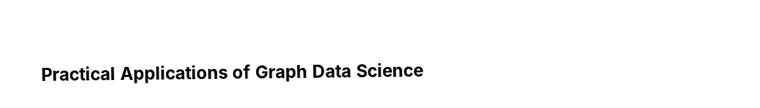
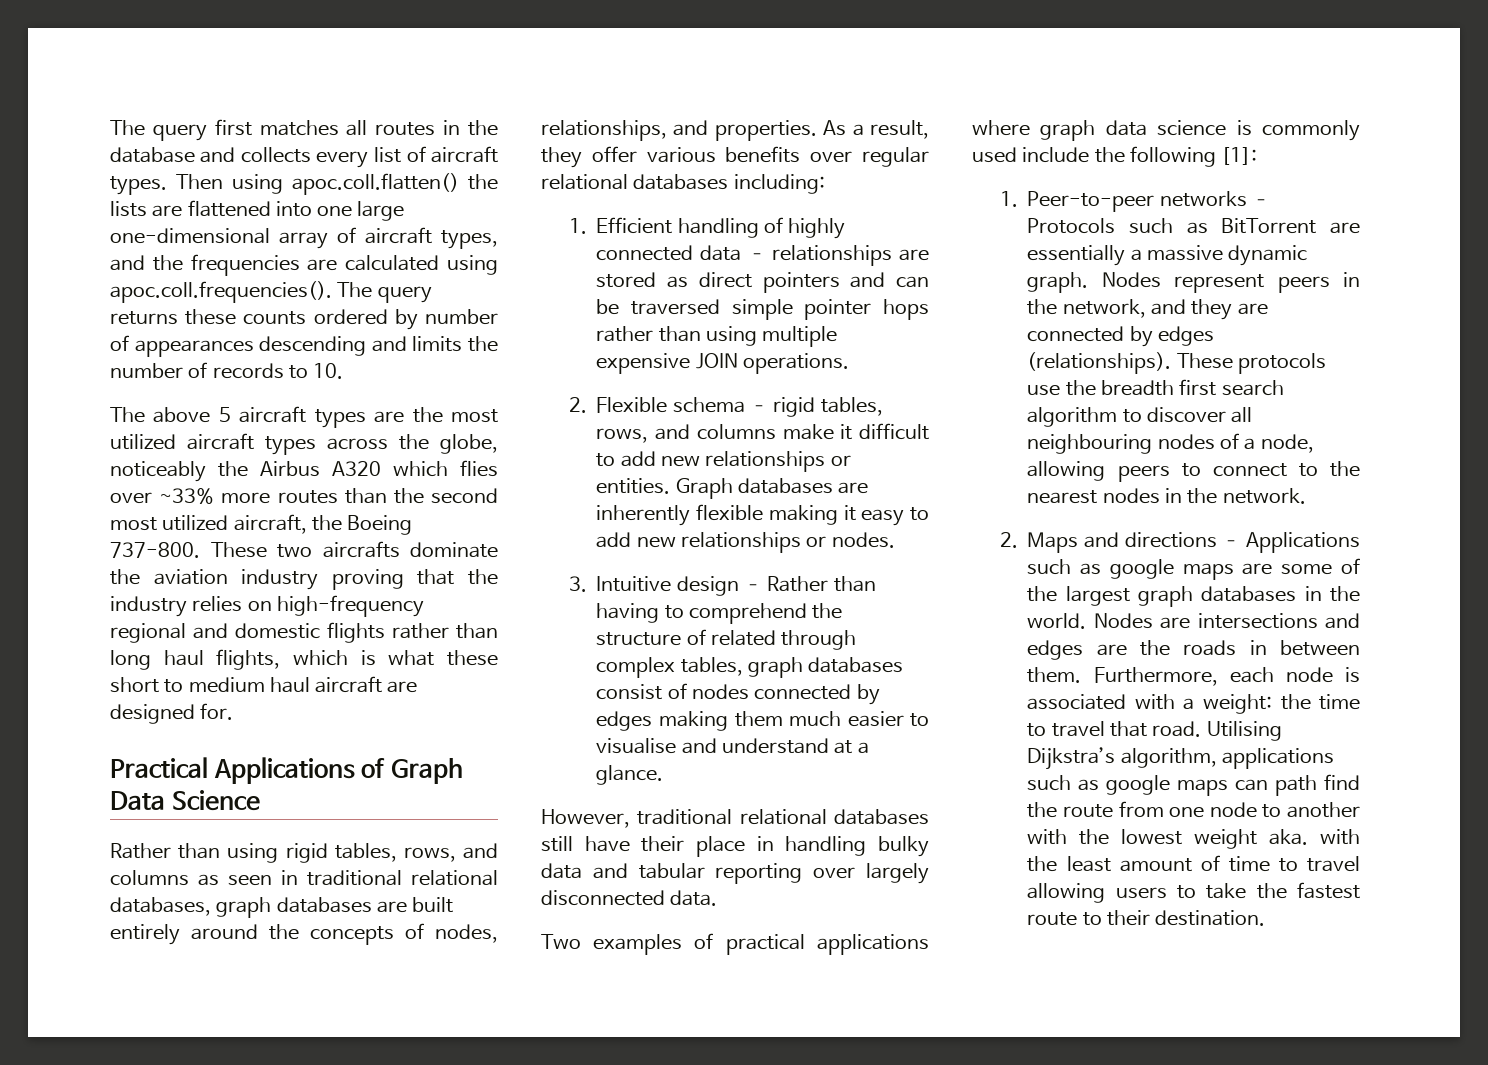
+ The query first matches all routes in the database and collects every list of aircraft types. Then using apoc.coll.flatten() the lists are flattened into one large one-dimensional array of aircraft types, and the frequencies are calculated using apoc.coll.frequencies(). The query returns these counts ordered by number of appearances descending and limits the number of records to 10.
+ The above 5 aircraft types are the most utilized aircraft types across the globe, noticeably the Airbus A320 which flies over ~33% more routes than the second most utilized aircraft, the Boeing 737-800. These two aircrafts dominate the aviation industry proving that the industry relies on high-frequency regional and domestic flights rather than long haul flights, which is what these short to medium haul aircraft are designed for.
+ Rather than using rigid tables, rows, and columns as seen in traditional relational databases, graph databases are built entirely around the concepts of nodes, relationships, and properties. As a result, they offer various benefits over regular relational databases including:
+ 1. Efficient handling of highly connected data – relationships are stored as direct pointers and can be traversed simple pointer hops rather than using multiple expensive JOIN operations.
+ 2. Flexible schema – rigid tables, rows, and columns make it difficult to add new relationships or entities. Graph databases are inherently flexible making it easy to add new relationships or nodes.
+ 3. Intuitive design – Rather than having to comprehend the structure of related through complex tables, graph databases consist of nodes connected by edges making them much easier to visualise and understand at a glance.
+ However, traditional relational databases still have their place in handling bulky data and tabular reporting over largely disconnected data.
+ Two examples of practical applications where graph data science is commonly used include the following [1]:
+ 1. Peer-to-peer networks – Protocols such as BitTorrent are essentially a massive dynamic graph. Nodes represent peers in the network, and they are connected by edges (relationships). These protocols use the breadth first search algorithm to discover all neighbouring nodes of a node, allowing peers to connect to the nearest nodes in the network.
+ 2. Maps and directions – Applications such as google maps are some of the largest graph databases in the world. Nodes are intersections and edges are the roads in between them. Furthermore, each node is associated with a weight: the time to travel that road. Utilising Dijkstra’s algorithm, applications such as google maps can path find the route from one node to another with the lowest weight aka. with the least amount of time to travel allowing users to take the fastest route to their destination.

